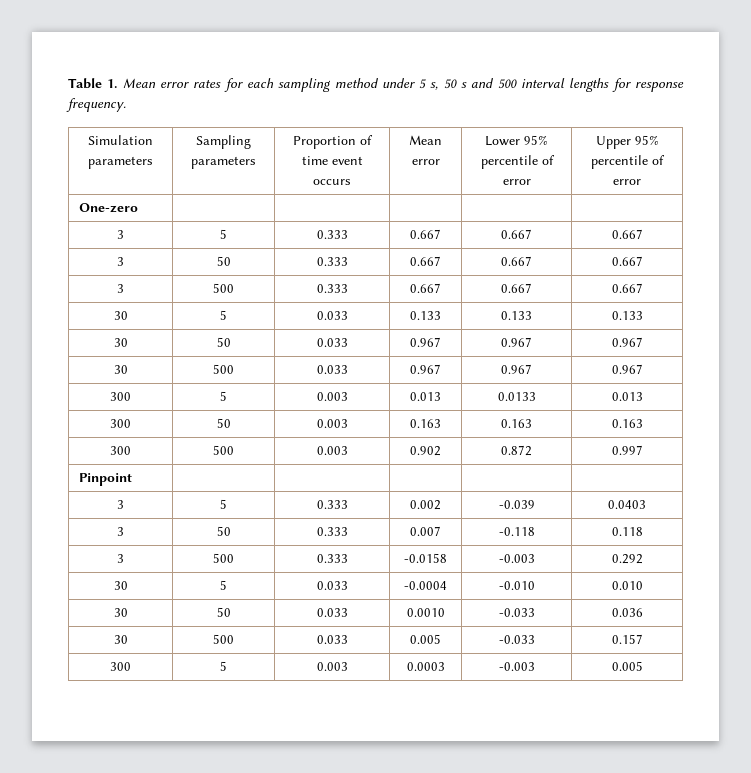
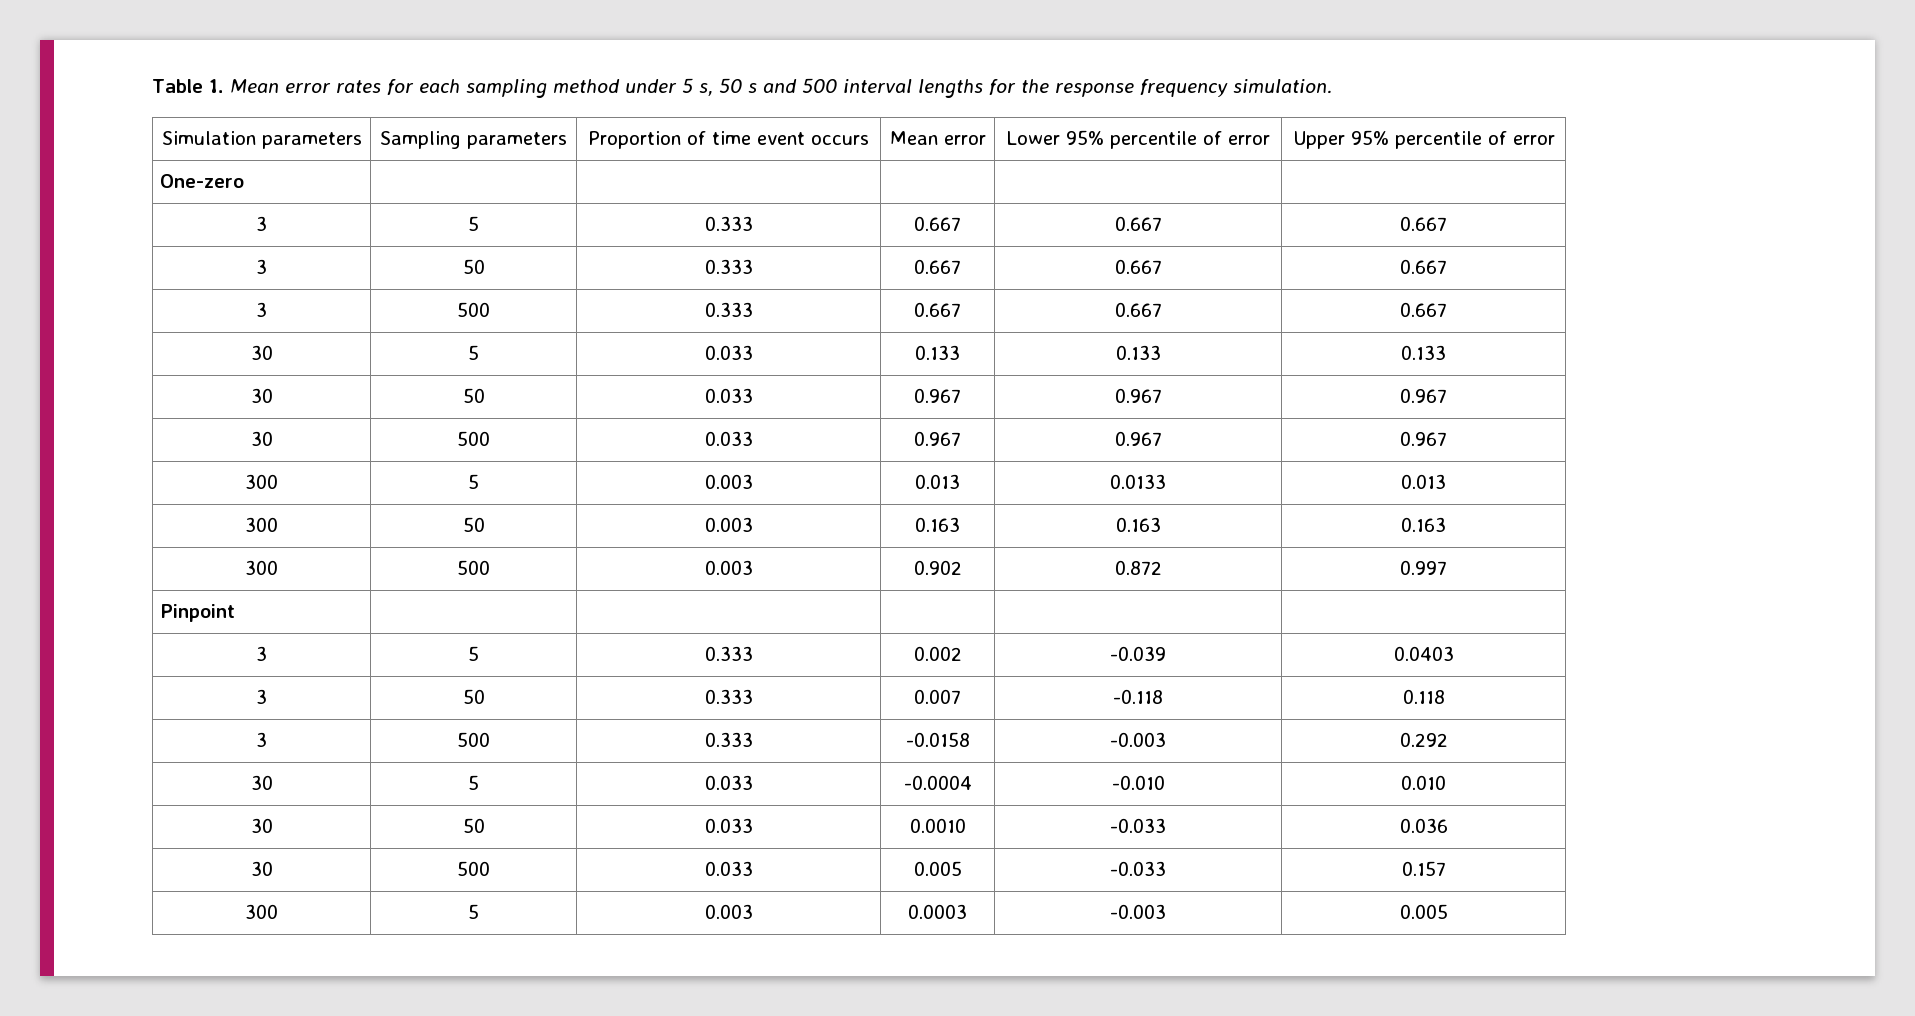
- Table 1. Mean error rates for each sampling method under 5 s, 50 s and 500 interval lengths for response frequency.
+ Table 1. Mean error rates for each sampling method under 5 s, 50 s and 500 interval lengths for the response frequency simulation.

